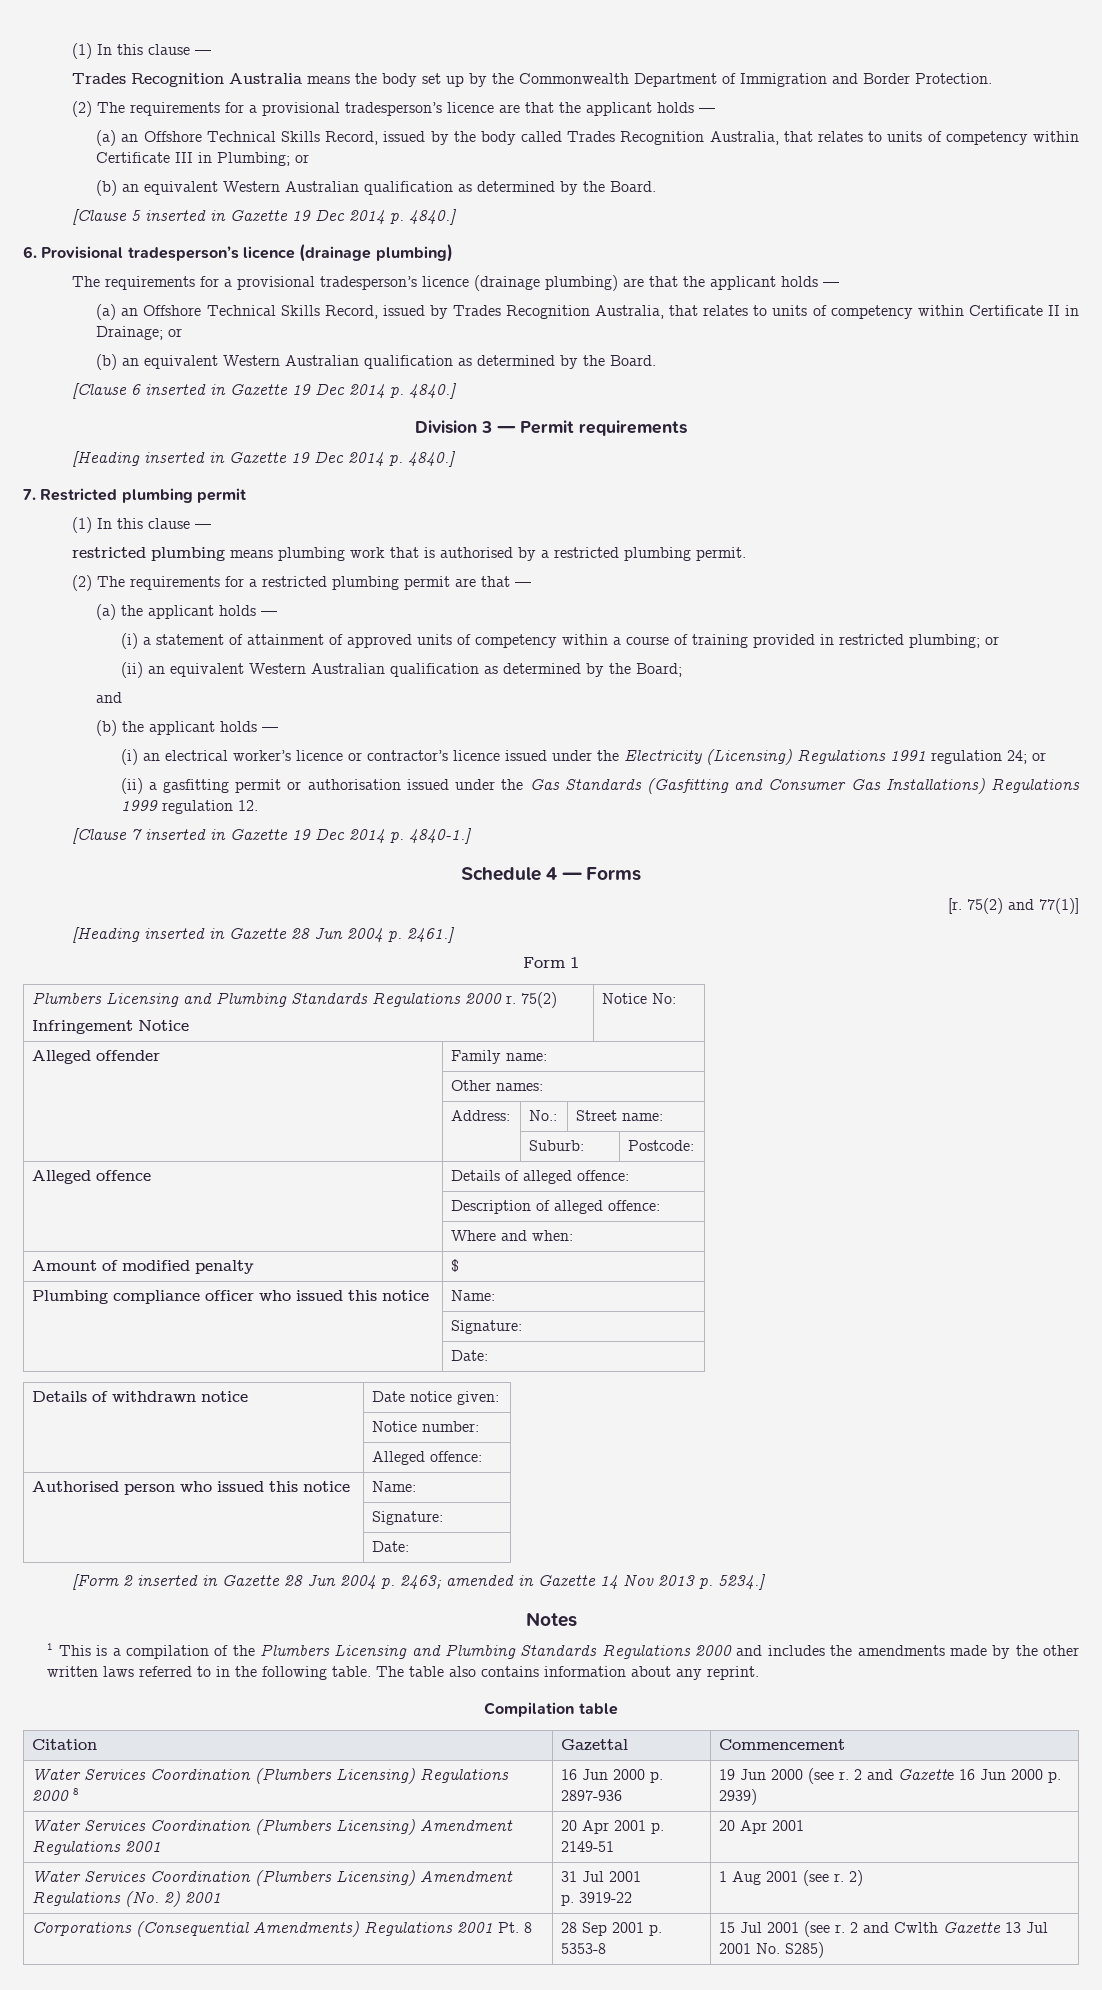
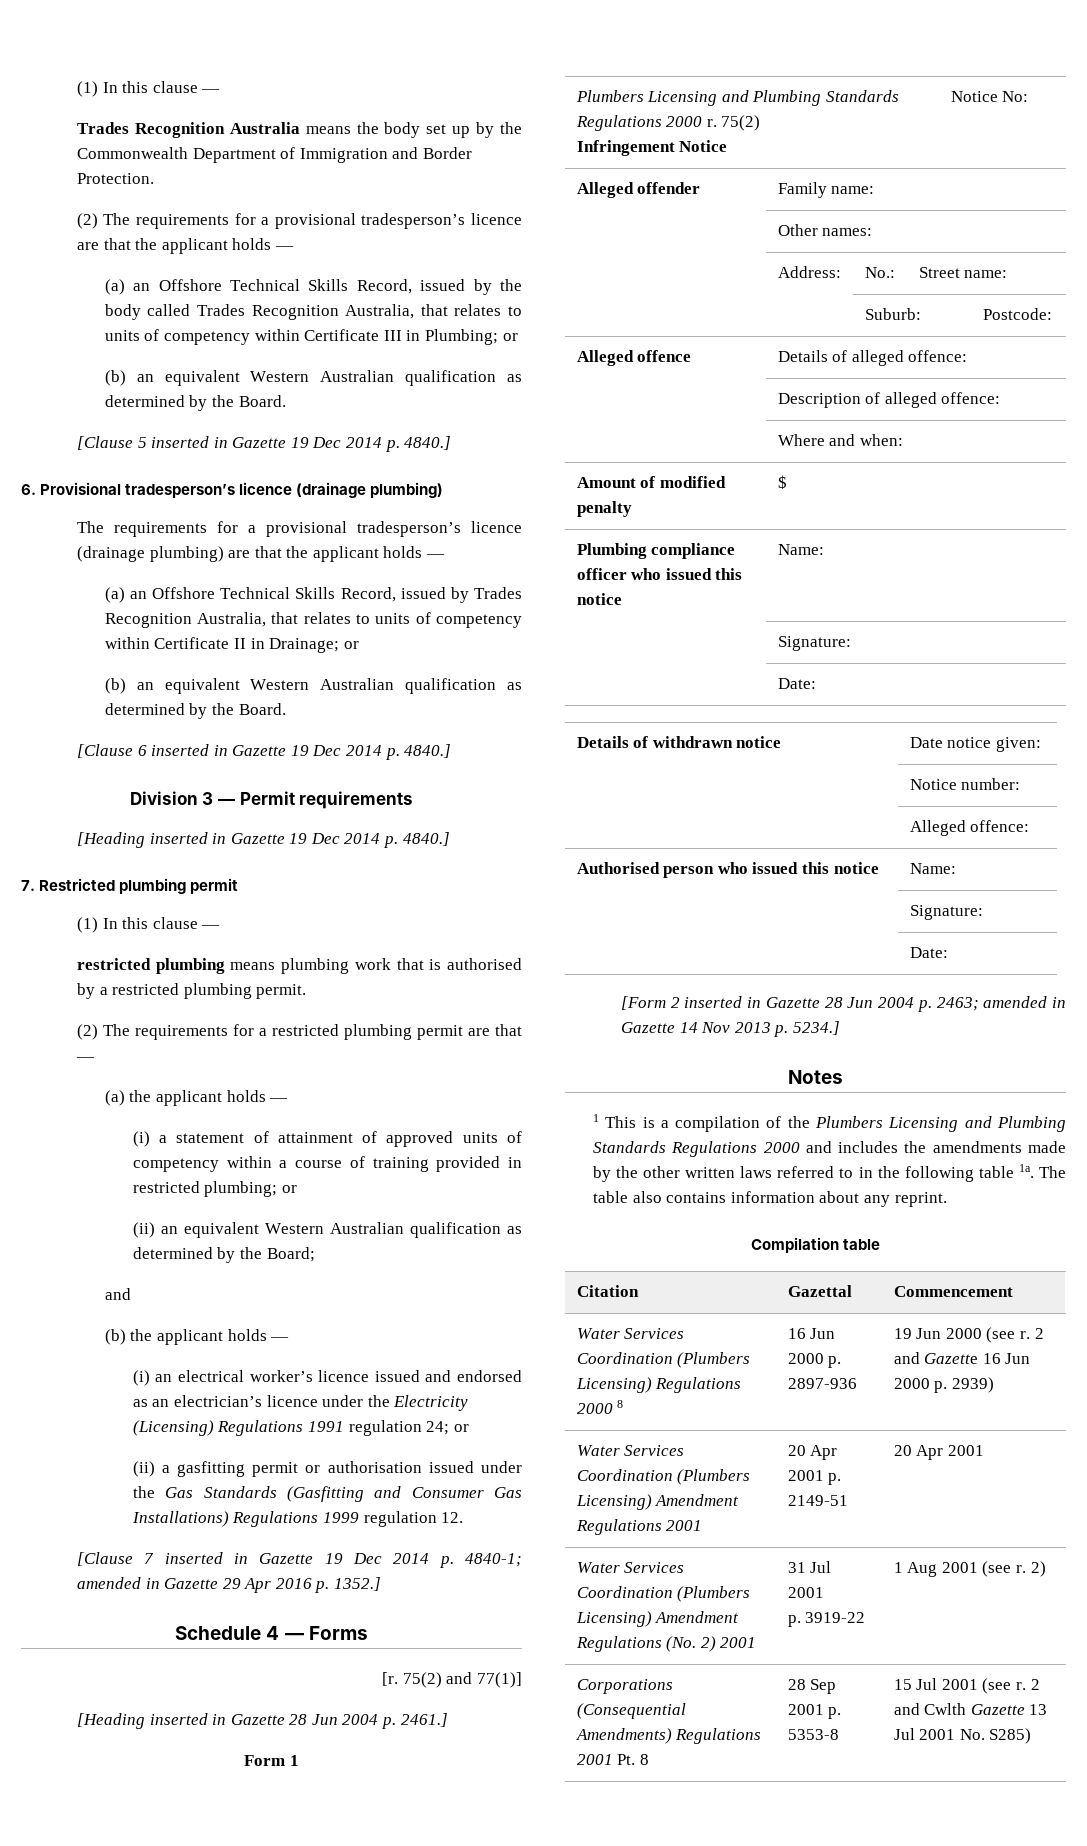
- (i) an electrical worker’s licence or contractor’s licence issued under the Electricity (Licensing) Regulations 1991 regulation 24; or
+ (i) an electrical worker’s licence issued and endorsed as an electrician’s licence under the Electricity (Licensing) Regulations 1991 regulation 24; or
- [Clause 7 inserted in Gazette 19 Dec 2014 p. 4840-1.]
+ [Clause 7 inserted in Gazette 19 Dec 2014 p. 4840-1; amended in Gazette 29 Apr 2016 p. 1352.]
- 1 This is a compilation of the Plumbers Licensing and Plumbing Standards Regulations 2000 and includes the amendments made by the other written laws referred to in the following table.
+ 1 This is a compilation of the Plumbers Licensing and Plumbing Standards Regulations 2000 and includes the amendments made by the other written laws referred to in the following table 1a.

